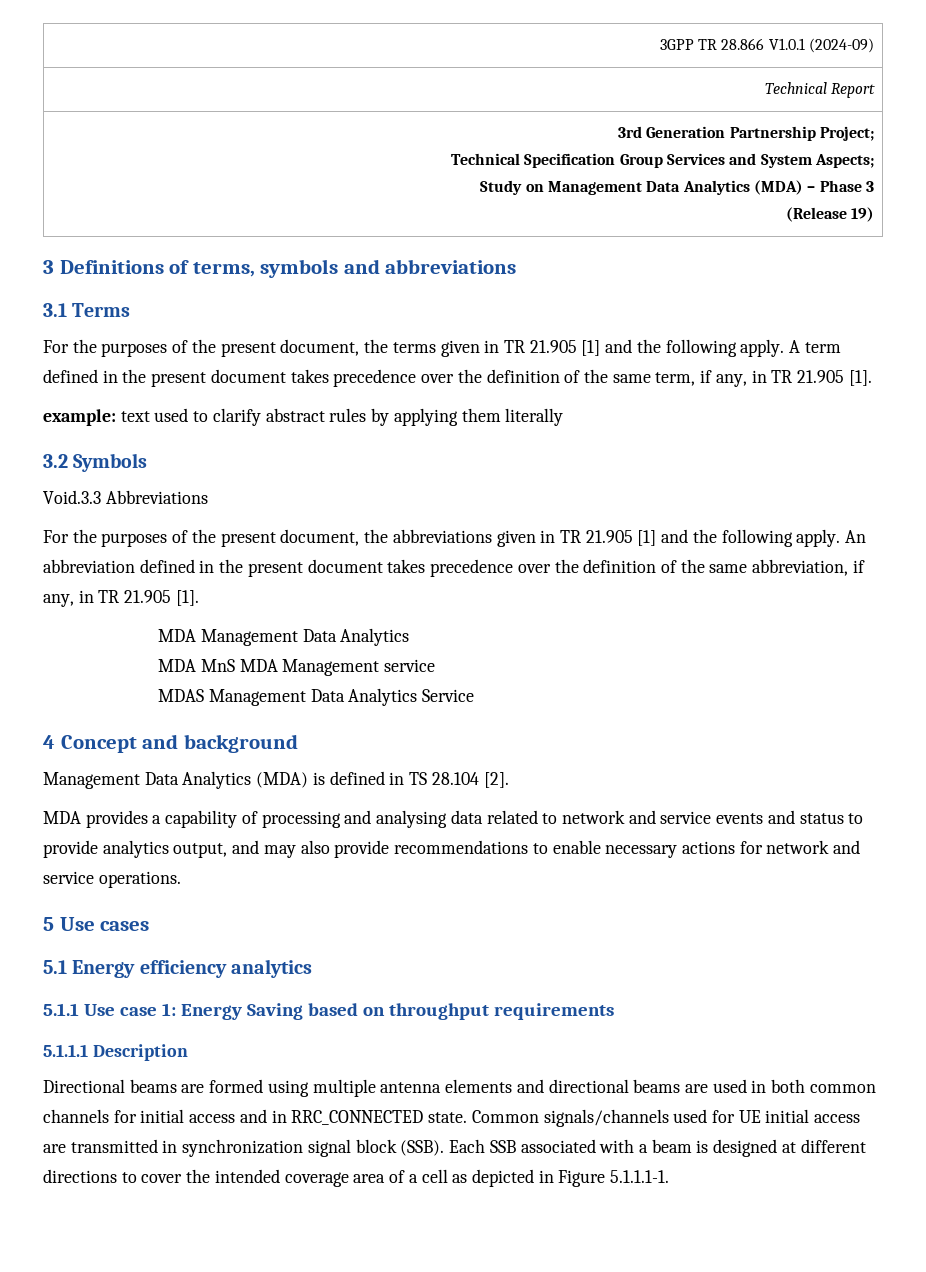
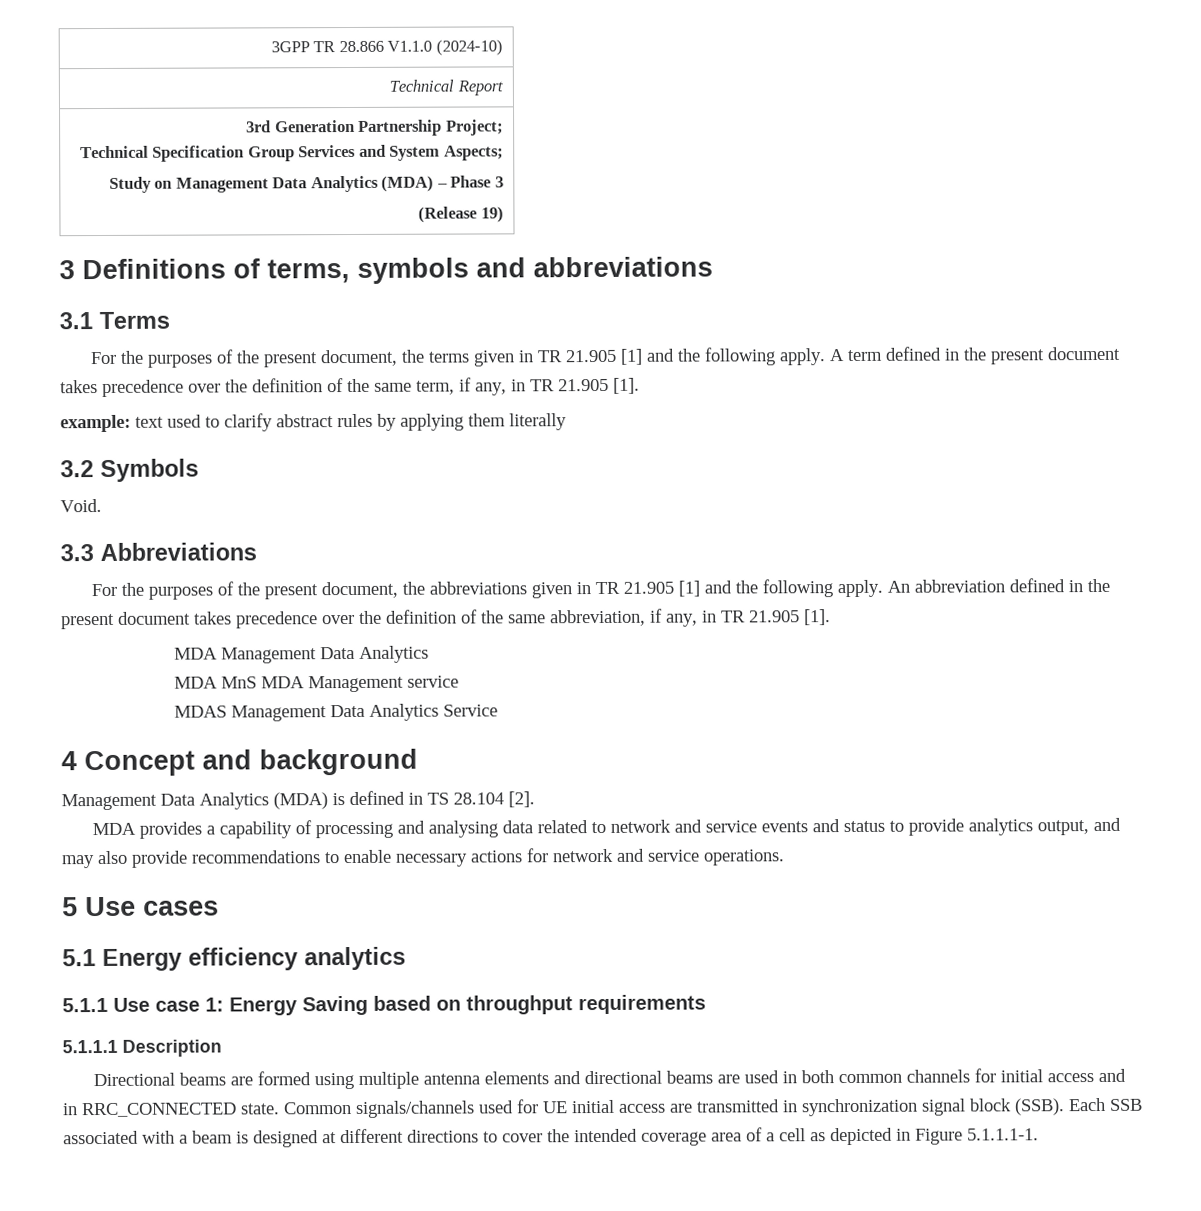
- 3GPP TR 28.866 V1.0.1 (2024-09)
+ 3GPP TR 28.866 V1.1.0 (2024-10)
- Void.3.3 Abbreviations
+ Void.
+ 3.3 Abbreviations

